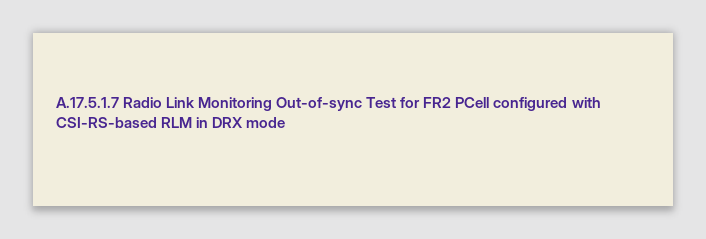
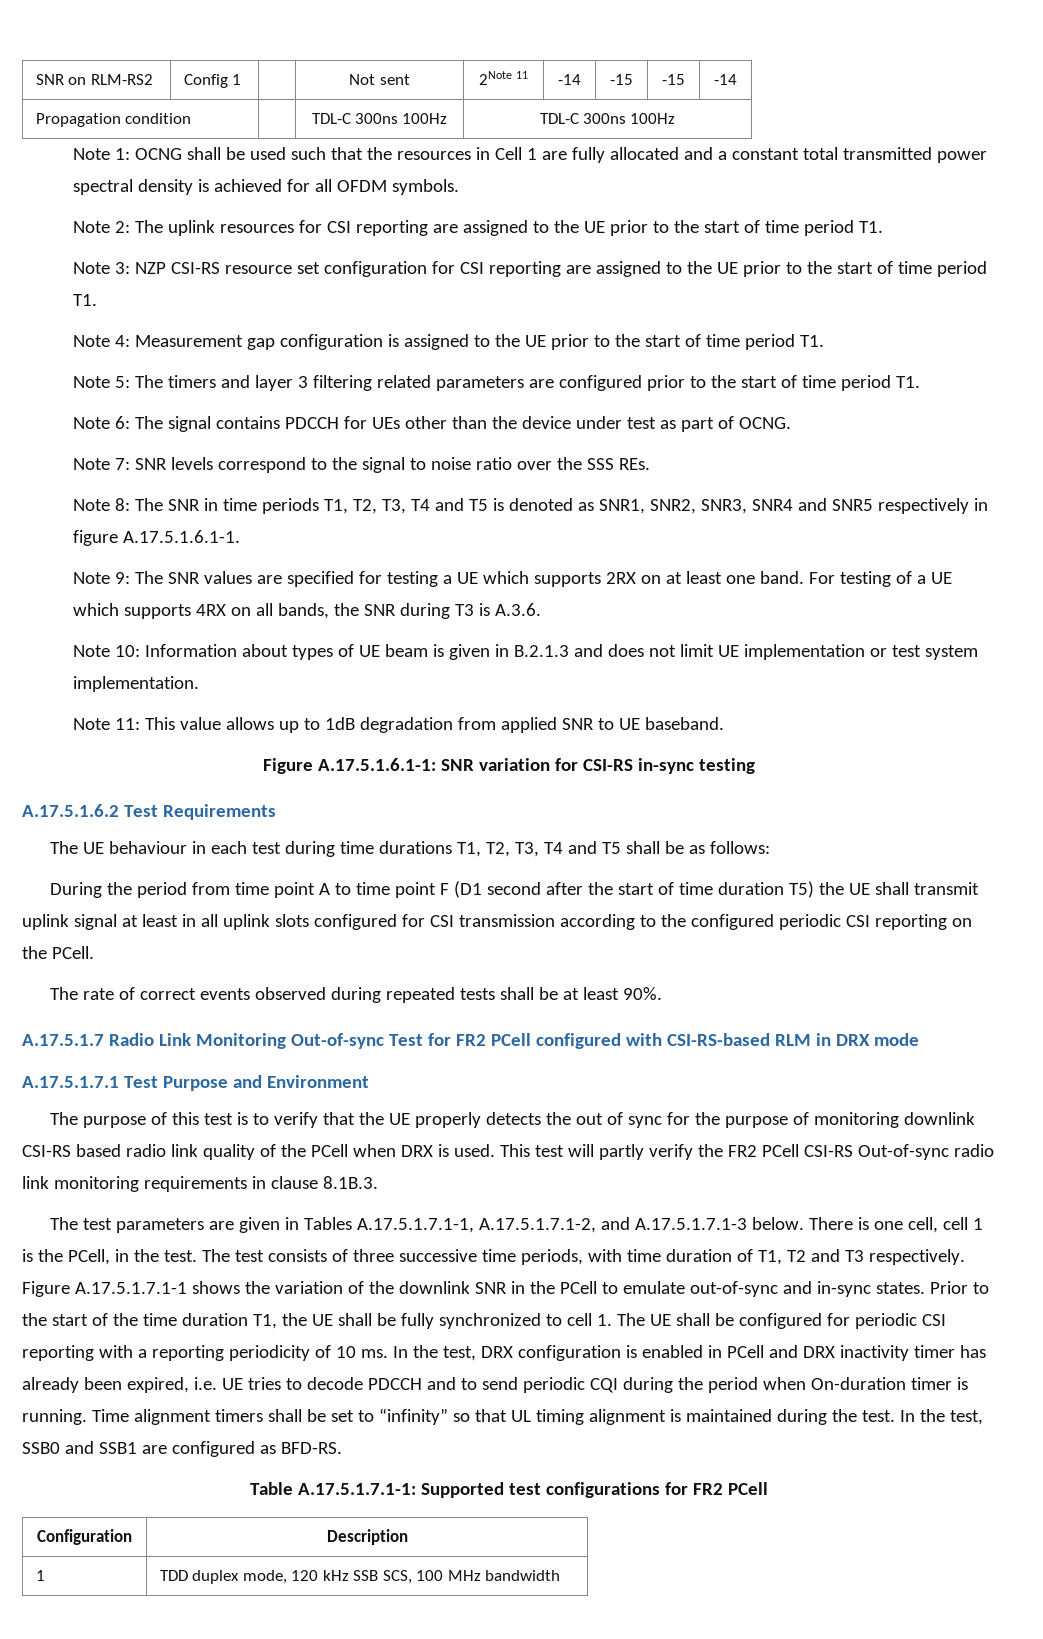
+ SNR on RLM-RS2 | Config 1 | | Not sent | 2Note 11 | -14 | -15 | -15 | -14
+ Propagation condition | | TDL-C 300ns 100Hz | TDL-C 300ns 100Hz
+ Note 1: OCNG shall be used such that the resources in Cell 1 are fully allocated and a constant total transmitted power spectral density is achieved for all OFDM symbols.
+ Note 2: The uplink resources for CSI reporting are assigned to the UE prior to the start of time period T1.
+ Note 3: NZP CSI-RS resource set configuration for CSI reporting are assigned to the UE prior to the start of time period T1.
+ Note 4: Measurement gap configuration is assigned to the UE prior to the start of time period T1.
+ Note 5: The timers and layer 3 filtering related parameters are configured prior to the start of time period T1.
+ Note 6: The signal contains PDCCH for UEs other than the device under test as part of OCNG.
+ Note 7: SNR levels correspond to the signal to noise ratio over the SSS REs.
+ Note 8: The SNR in time periods T1, T2, T3, T4 and T5 is denoted as SNR1, SNR2, SNR3, SNR4 and SNR5 respectively in figure A.17.5.1.6.1-1.
+ Note 9: The SNR values are specified for testing a UE which supports 2RX on at least one band. For testing of a UE which supports 4RX on all bands, the SNR during T3 is A.3.6.
+ Note 10: Information about types of UE beam is given in B.2.1.3 and does not limit UE implementation or test system implementation.
+ Note 11: This value allows up to 1dB degradation from applied SNR to UE baseband.
+ Figure A.17.5.1.6.1-1: SNR variation for CSI-RS in-sync testing
+ A.17.5.1.6.2 Test Requirements
+ The UE behaviour in each test during time durations T1, T2, T3, T4 and T5 shall be as follows:
+ During the period from time point A to time point F (D1 second after the start of time duration T5) the UE shall transmit uplink signal at least in all uplink slots configured for CSI transmission according to the configured periodic CSI reporting on the PCell.
+ The rate of correct events observed during repeated tests shall be at least 90%.
+ A.17.5.1.7.1 Test Purpose and Environment
+ The purpose of this test is to verify that the UE properly detects the out of sync for the purpose of monitoring downlink CSI-RS based radio link quality of the PCell when DRX is used. This test will partly verify the FR2 PCell CSI-RS Out-of-sync radio link monitoring requirements in clause 8.1B.3.
+ The test parameters are given in Tables A.17.5.1.7.1-1, A.17.5.1.7.1-2, and A.17.5.1.7.1-3 below. There is one cell, cell 1 is the PCell, in the test. The test consists of three successive time periods, with time duration of T1, T2 and T3 respectively. Figure A.17.5.1.7.1-1 shows the variation of the downlink SNR in the PCell to emulate out-of-sync and in-sync states. Prior to the start of the time duration T1, the UE shall be fully synchronized to cell 1. The UE shall be configured for periodic CSI reporting with a reporting periodicity of 10 ms. In the test, DRX configuration is enabled in PCell and DRX inactivity timer has already been expired, i.e. UE tries to decode PDCCH and to send periodic CQI during the period when On-duration timer is running. Time alignment timers shall be set to “infinity” so that UL timing alignment is maintained during the test. In the test, SSB0 and SSB1 are configured as BFD-RS.
+ Table A.17.5.1.7.1-1: Supported test configurations for FR2 PCell
+ Configuration | Description
+ 1 | TDD duplex mode, 120 kHz SSB SCS, 100 MHz bandwidth

